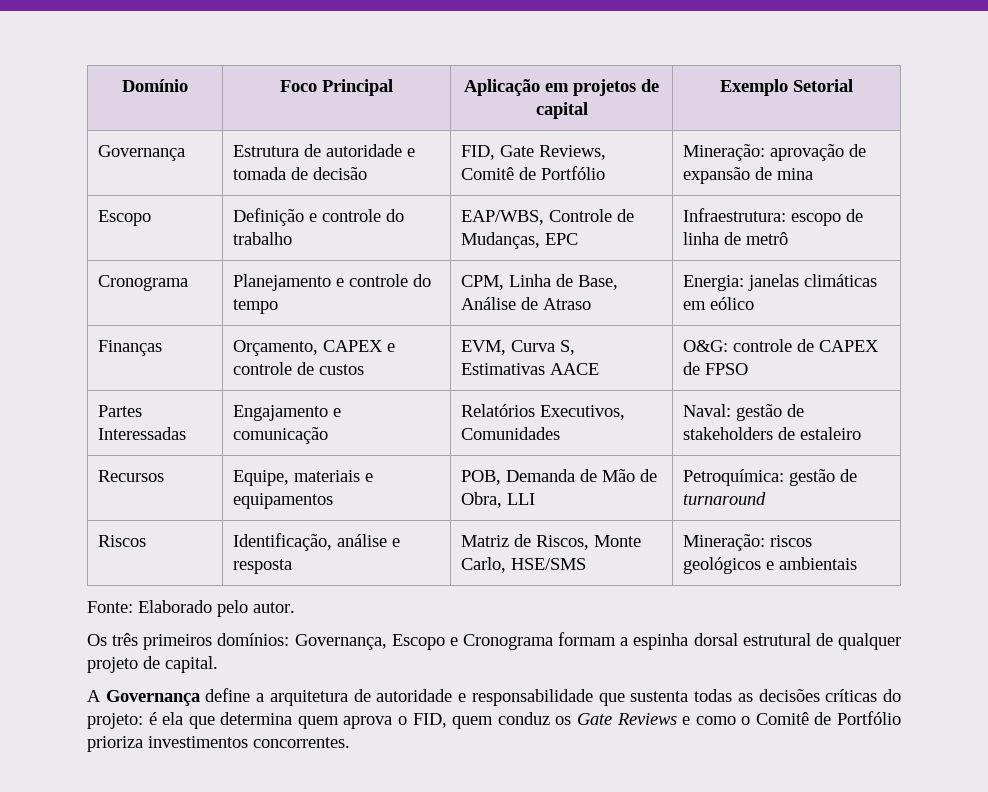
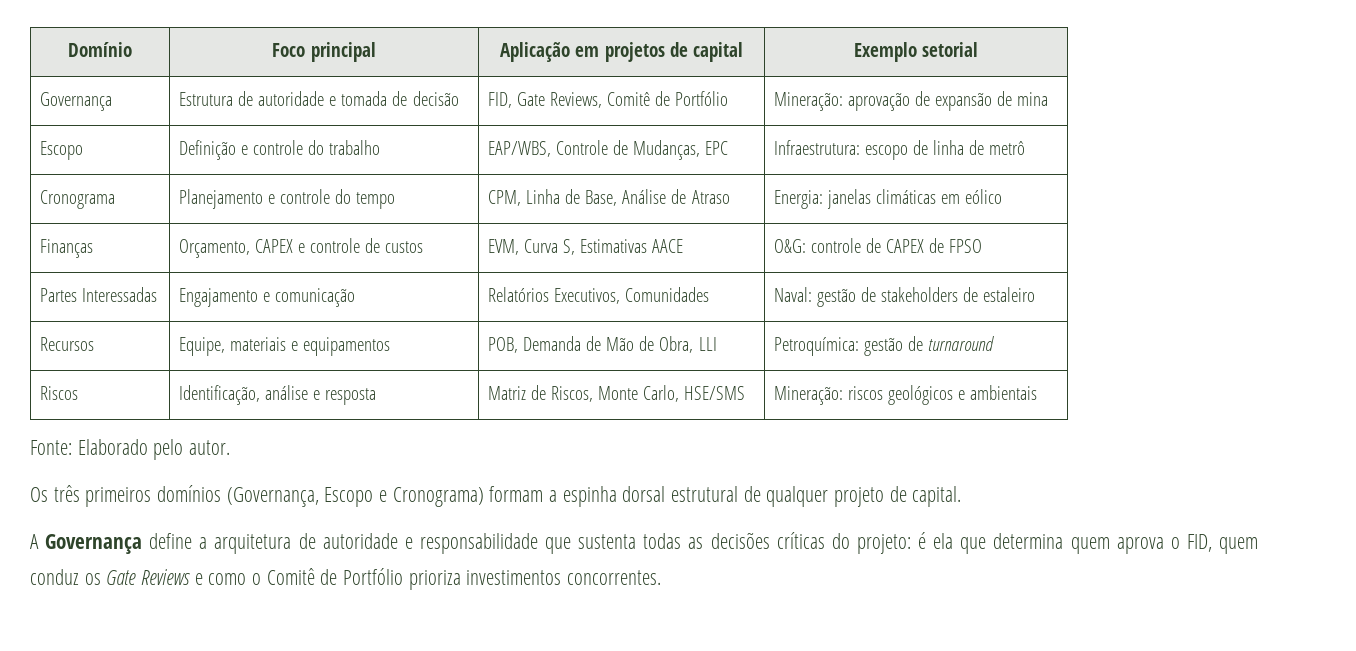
- Domínio | Foco Principal | Aplicação em projetos de capital | Exemplo Setorial
+ Domínio | Foco principal | Aplicação em projetos de capital | Exemplo setorial
- Os três primeiros domínios: Governança, Escopo e Cronograma formam a espinha dorsal estrutural de qualquer projeto de capital.
+ Os três primeiros domínios (Governança, Escopo e Cronograma) formam a espinha dorsal estrutural de qualquer projeto de capital.

